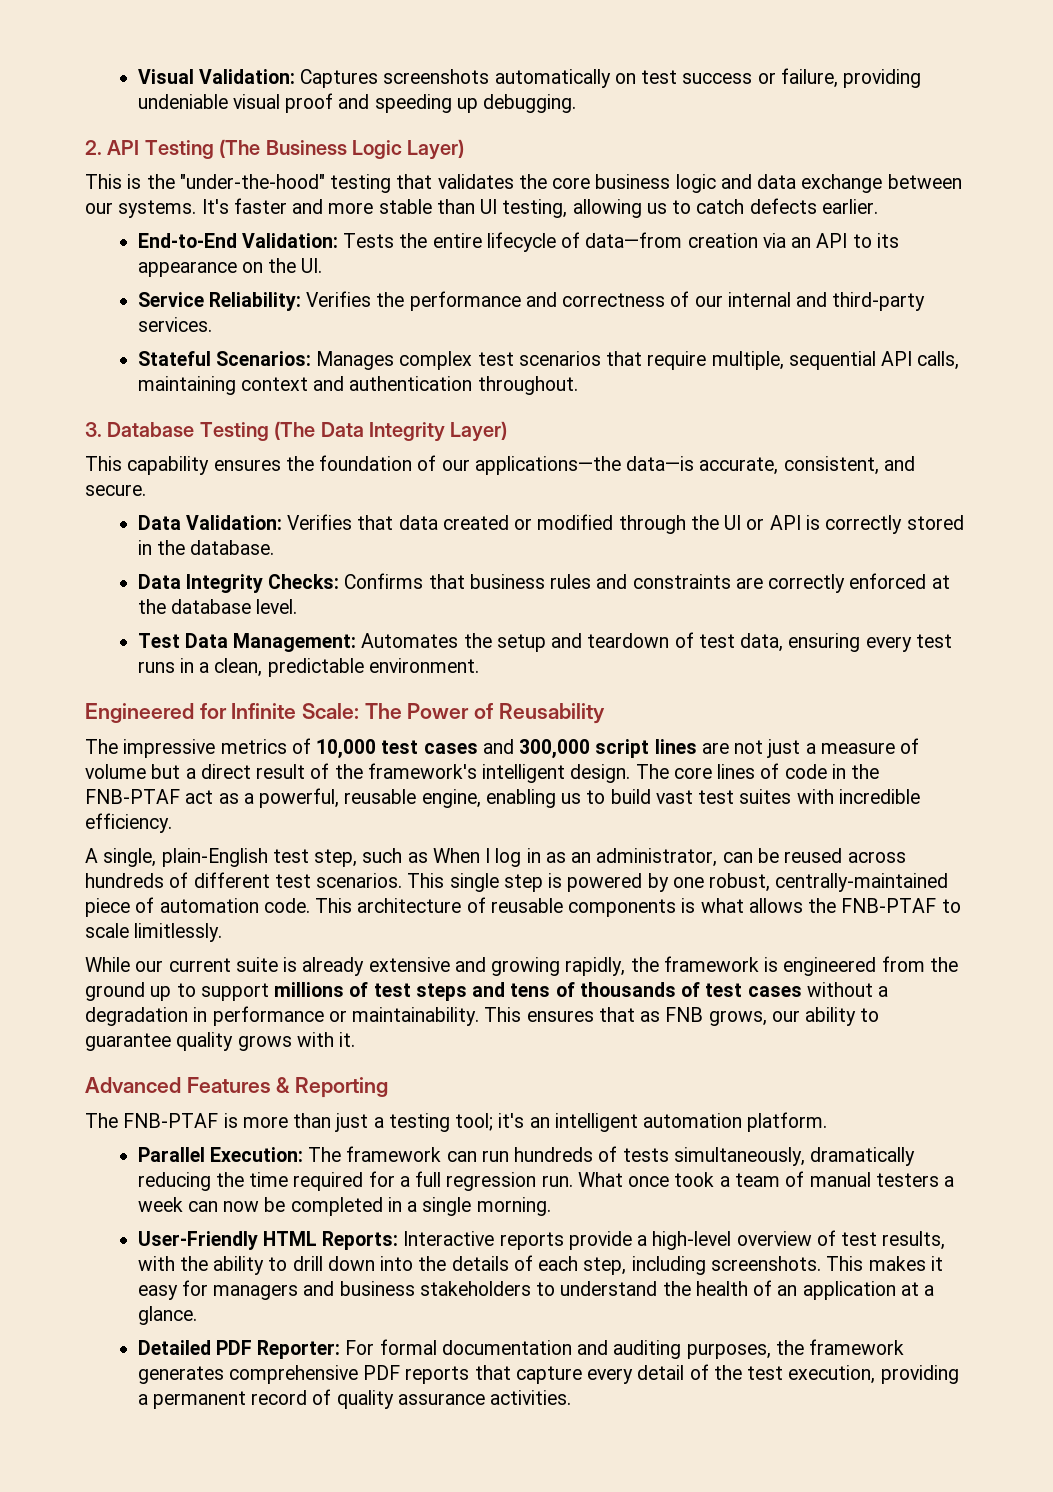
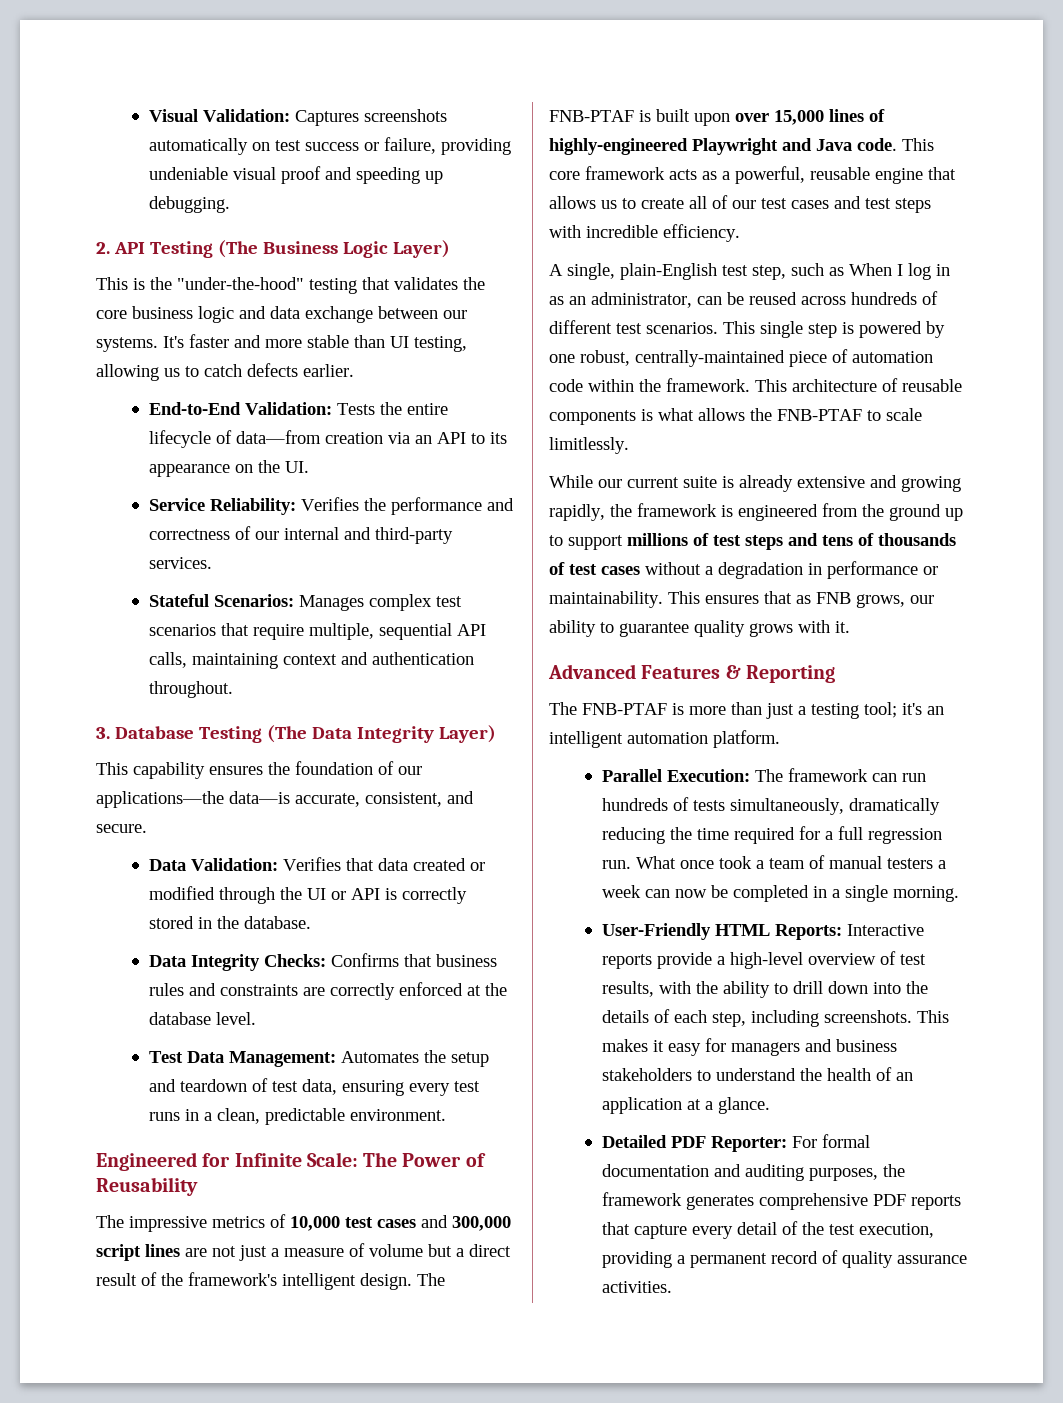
- The core lines of code in the FNB-PTAF act as a powerful, reusable engine, enabling us to build vast test suites with incredible efficiency.
+ The FNB-PTAF is built upon over 15,000 lines of highly-engineered Playwright and Java code. This core framework acts as a powerful, reusable engine that allows us to create all of our test cases and test steps with incredible efficiency.
- This single step is powered by one robust, centrally-maintained piece of automation code.
+ This single step is powered by one robust, centrally-maintained piece of automation code within the framework.

